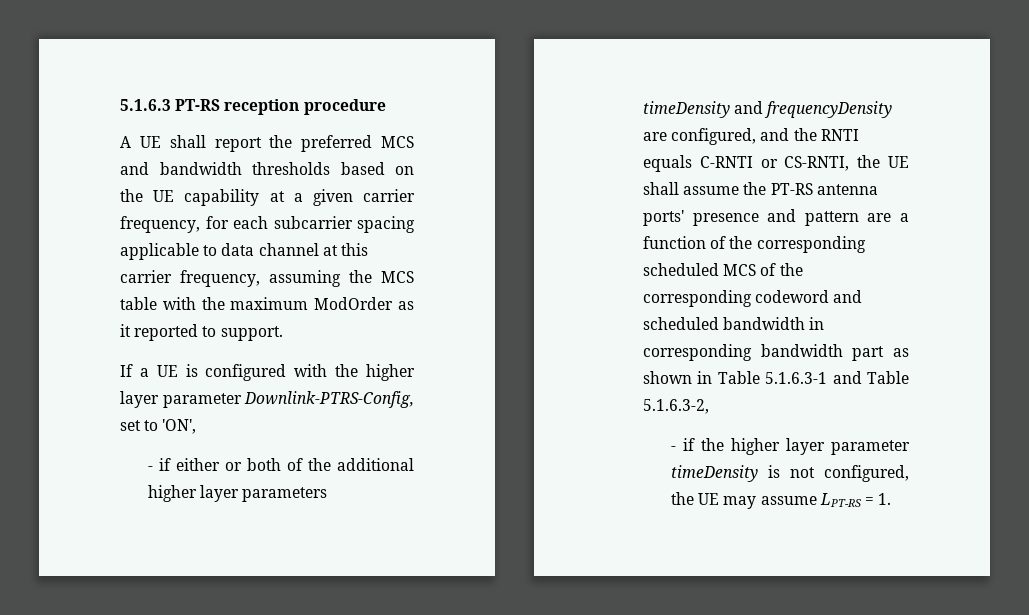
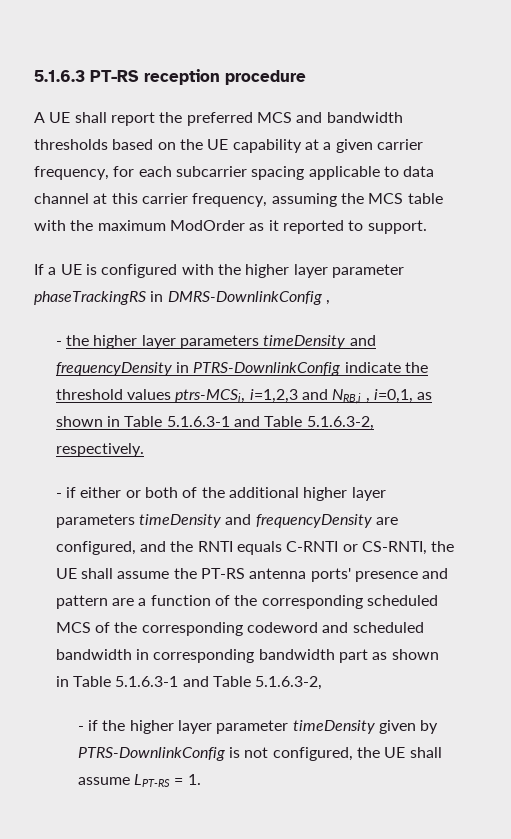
- If a UE is configured with the higher layer parameter Downlink-PTRS-Config, set to 'ON',
+ If a UE is configured with the higher layer parameter phaseTrackingRS in DMRS-DownlinkConfig ,
+ - the higher layer parameters timeDensity and frequencyDensity in PTRS-DownlinkConfig indicate the threshold values ptrs-MCSi, i=1,2,3 and NRB,i , i=0,1, as shown in Table 5.1.6.3-1 and Table 5.1.6.3-2, respectively.
- - if the higher layer parameter timeDensity is not configured, the UE may assume LPT-RS = 1.
+ - if the higher layer parameter timeDensity given by PTRS-DownlinkConfig is not configured, the UE shall assume LPT-RS = 1.

